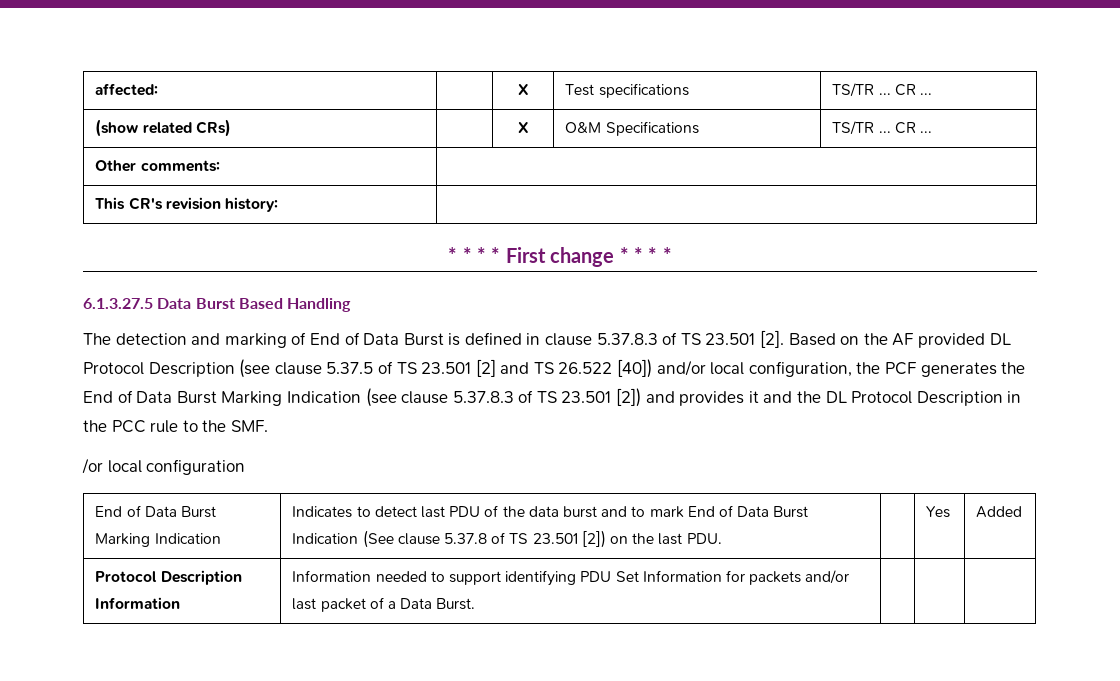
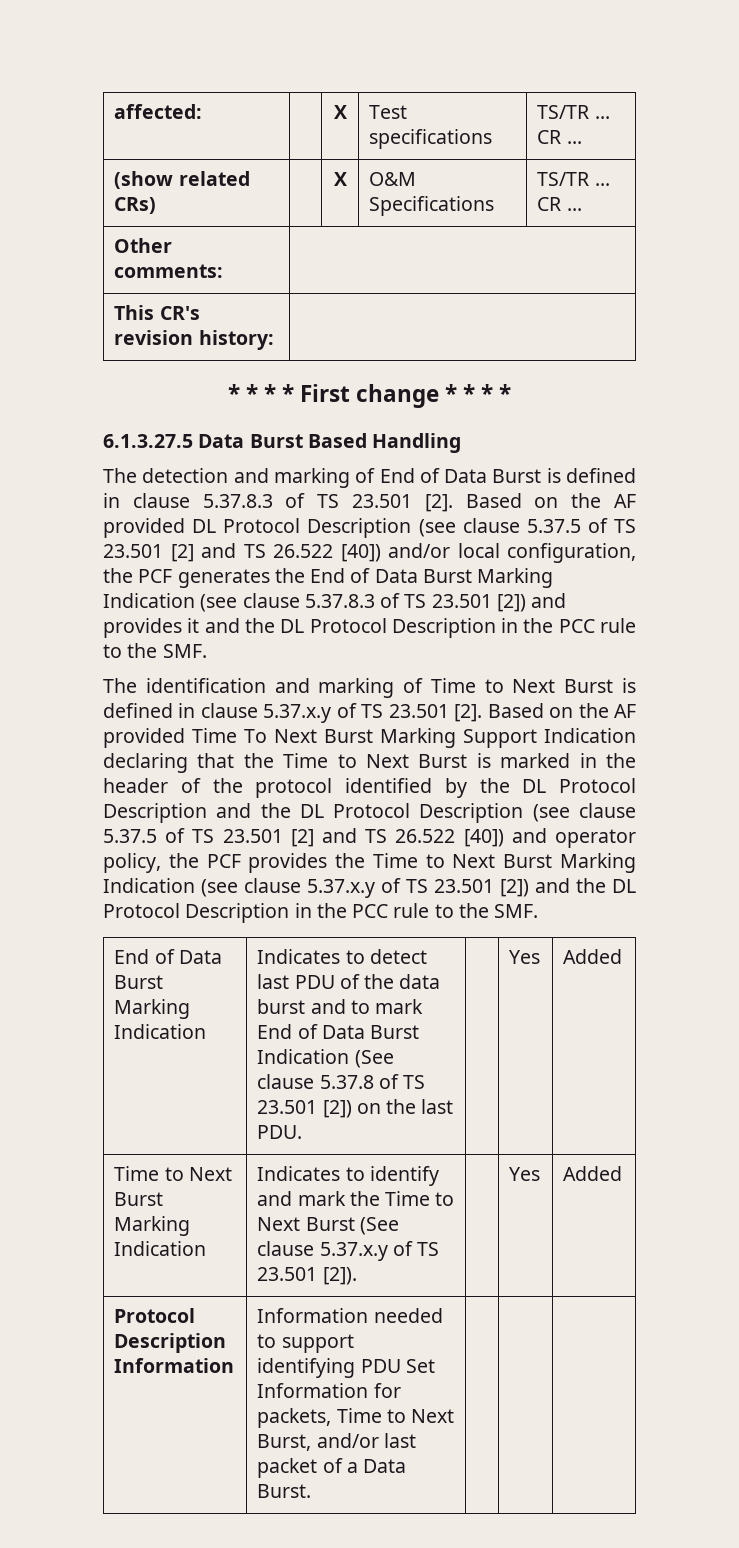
- /or local configuration
+ The identification and marking of Time to Next Burst is defined in clause 5.37.x.y of TS 23.501 [2]. Based on the AF provided Time To Next Burst Marking Support Indication declaring that the Time to Next Burst is marked in the header of the protocol identified by the DL Protocol Description and the DL Protocol Description (see clause 5.37.5 of TS 23.501 [2] and TS 26.522 [40]) and operator policy, the PCF provides the Time to Next Burst Marking Indication (see clause 5.37.x.y of TS 23.501 [2]) and the DL Protocol Description in the PCC rule to the SMF.
+ Time to Next Burst Marking Indication | Indicates to identify and mark the Time to Next Burst (See clause 5.37.x.y of TS 23.501 [2]). | | Yes | Added
- Protocol Description Information | Information needed to support identifying PDU Set Information for packets and/or last packet of a Data Burst. | | |
+ Protocol Description Information | Information needed to support identifying PDU Set Information for packets, Time to Next Burst, and/or last packet of a Data Burst. | | |

